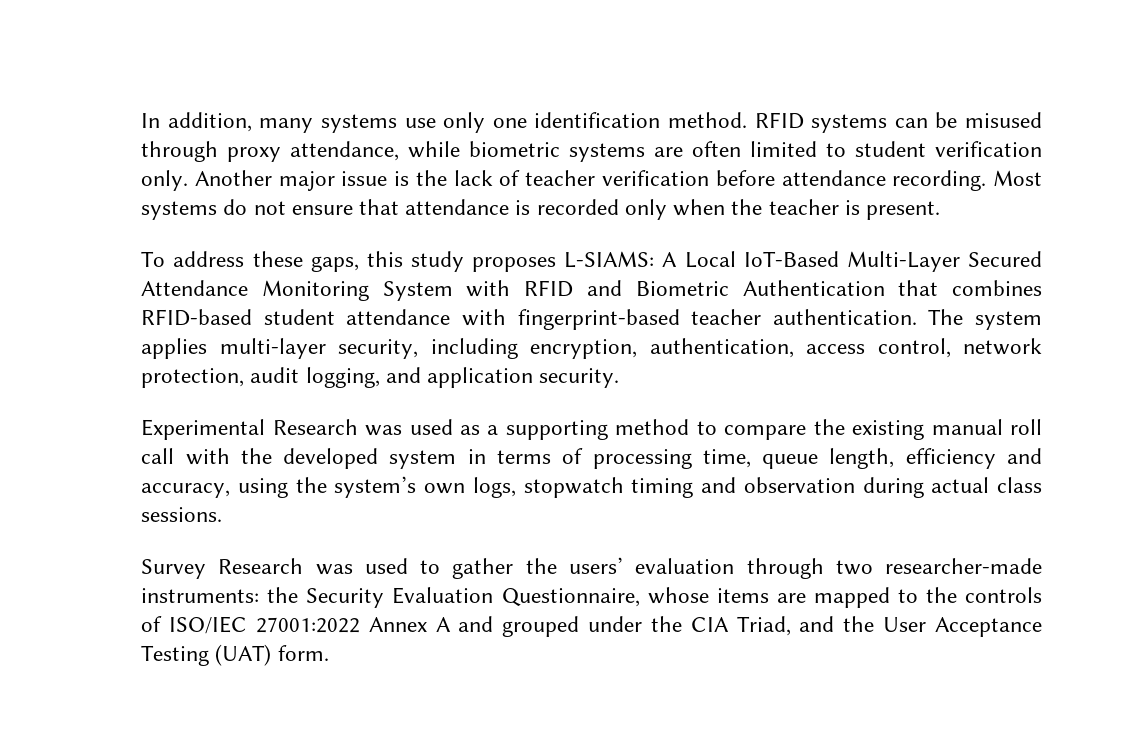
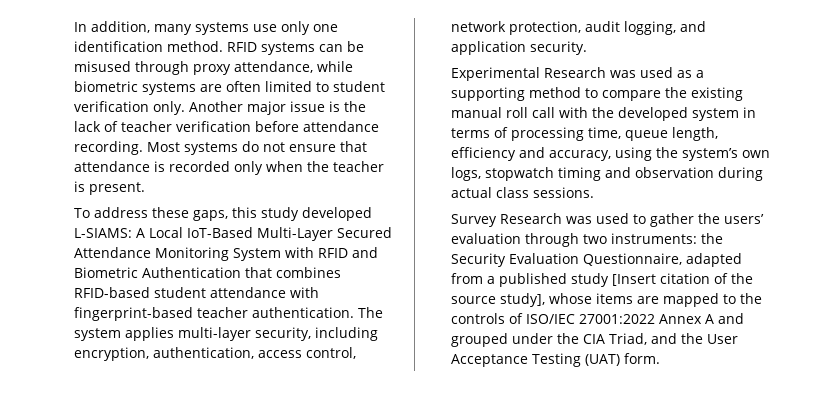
- To address these gaps, this study proposes L-SIAMS: A Local IoT-Based Multi-Layer Secured Attendance Monitoring System with RFID and Biometric Authentication that combines RFID-based student attendance with fingerprint-based teacher authentication.
+ To address these gaps, this study developed L-SIAMS: A Local IoT-Based Multi-Layer Secured Attendance Monitoring System with RFID and Biometric Authentication that combines RFID-based student attendance with fingerprint-based teacher authentication.
- Survey Research was used to gather the users’ evaluation through two researcher-made instruments: the Security Evaluation Questionnaire, whose items are mapped to the controls of ISO/IEC 27001:2022 Annex A and grouped under the CIA Triad, and the User Acceptance Testing (UAT) form.
+ Survey Research was used to gather the users’ evaluation through two instruments: the Security Evaluation Questionnaire, adapted from a published study [Insert citation of the source study], whose items are mapped to the controls of ISO/IEC 27001:2022 Annex A and grouped under the CIA Triad, and the User Acceptance Testing (UAT) form.

